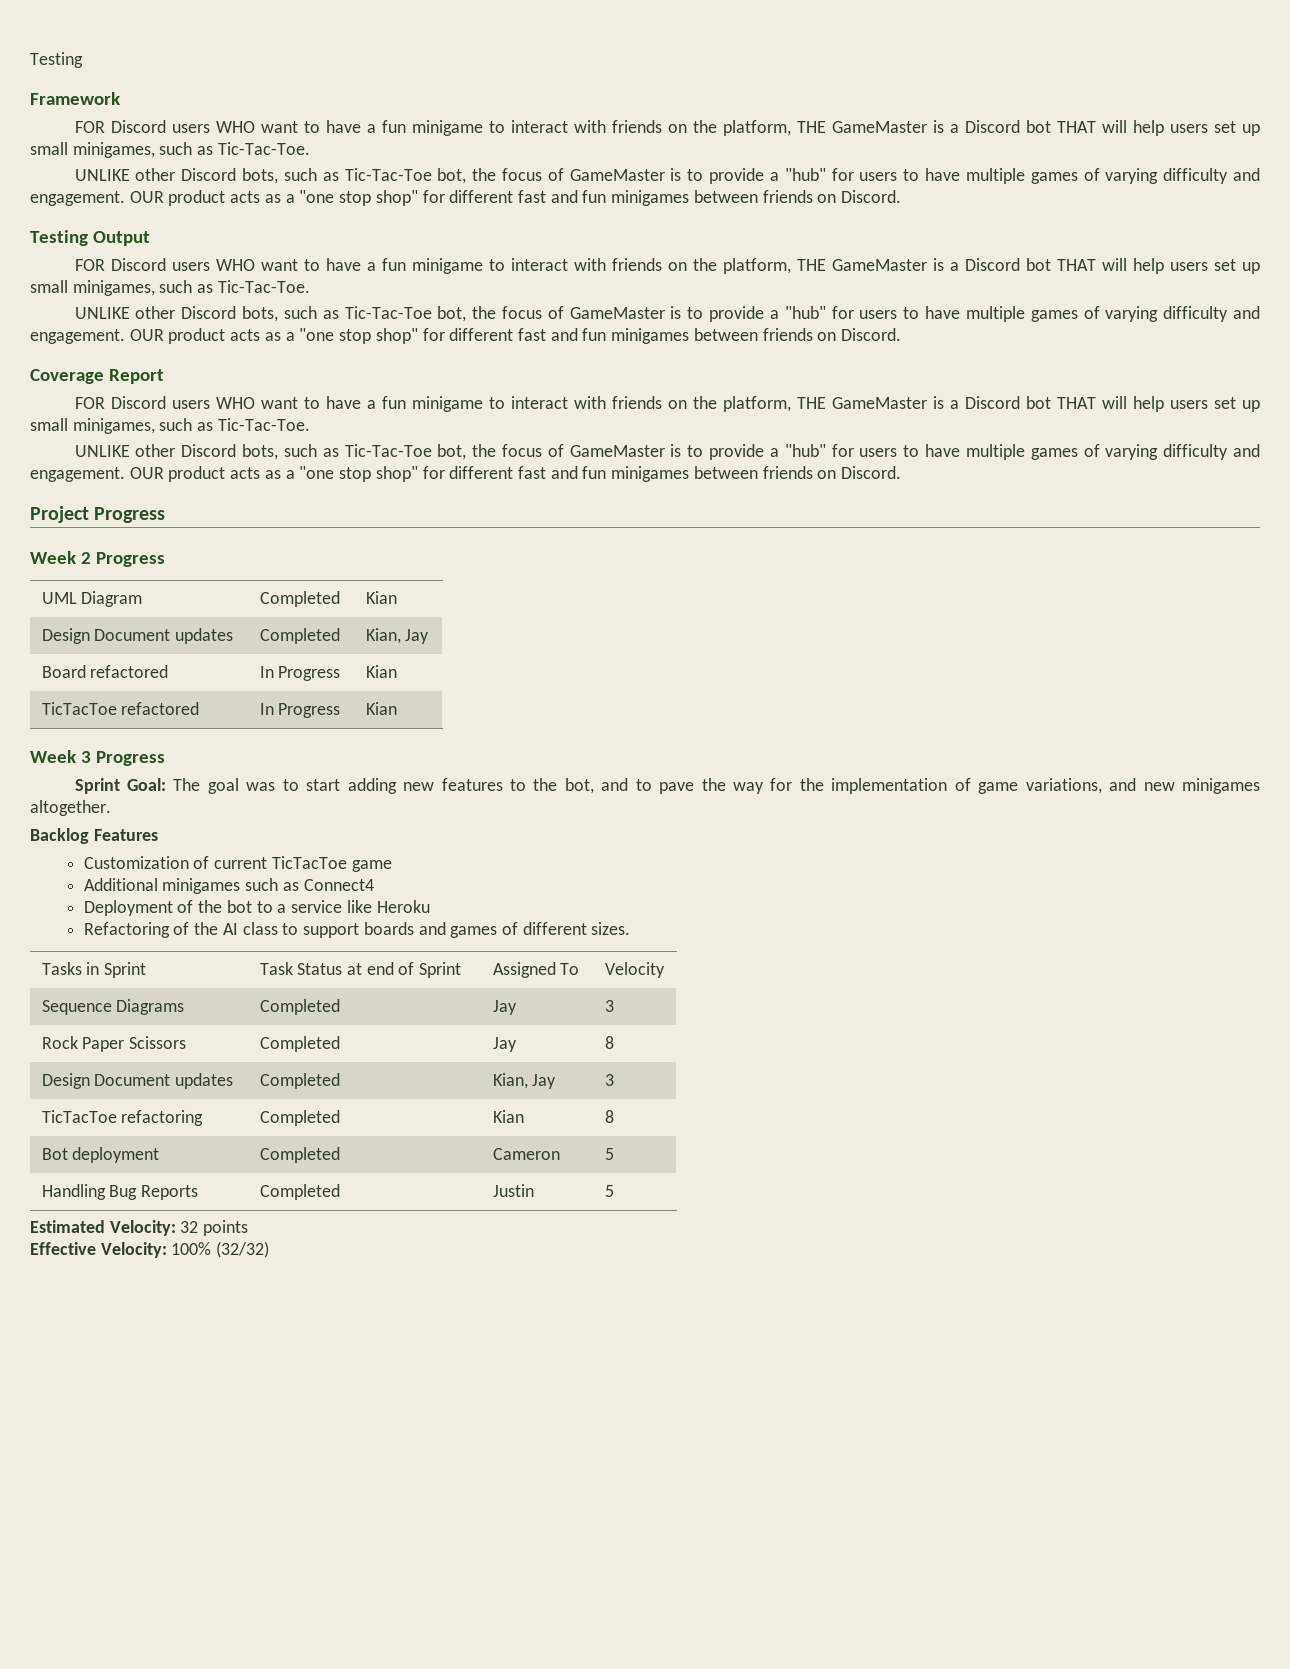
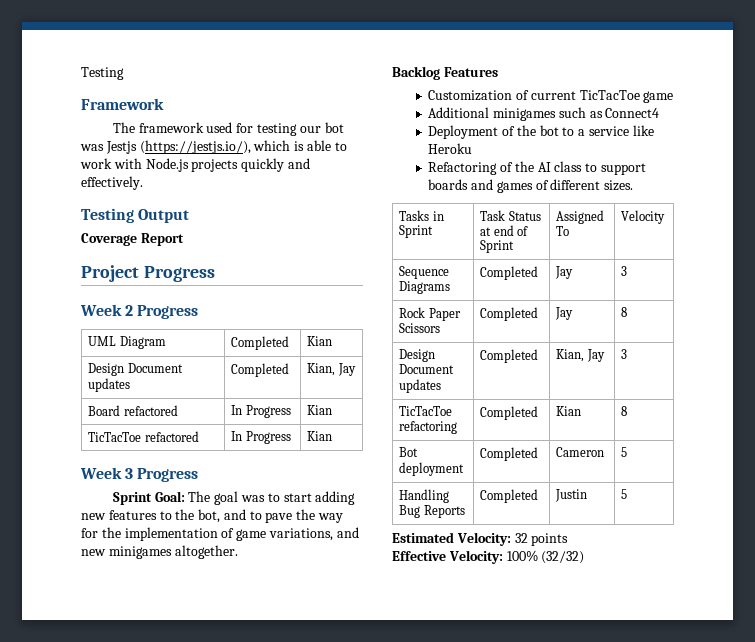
  Framework
- FOR Discord users WHO want to have a fun minigame to interact with friends on the platform, THE GameMaster is a Discord bot THAT will help users set up small minigames, such as Tic-Tac-Toe.
- UNLIKE other Discord bots, such as Tic-Tac-Toe bot, the focus of GameMaster is to provide a "hub" for users to have multiple games of varying difficulty and engagement. OUR product acts as a "one stop shop" for different fast and fun minigames between friends on Discord.
+ The framework used for testing our bot was Jestjs (https://jestjs.io/), which is able to work with Node.js projects quickly and effectively.
  Testing Output
- FOR Discord users WHO want to have a fun minigame to interact with friends on the platform, THE GameMaster is a Discord bot THAT will help users set up small minigames, such as Tic-Tac-Toe.
- UNLIKE other Discord bots, such as Tic-Tac-Toe bot, the focus of GameMaster is to provide a "hub" for users to have multiple games of varying difficulty and engagement. OUR product acts as a "one stop shop" for different fast and fun minigames between friends on Discord.
  Coverage Report
- FOR Discord users WHO want to have a fun minigame to interact with friends on the platform, THE GameMaster is a Discord bot THAT will help users set up small minigames, such as Tic-Tac-Toe.
- UNLIKE other Discord bots, such as Tic-Tac-Toe bot, the focus of GameMaster is to provide a "hub" for users to have multiple games of varying difficulty and engagement. OUR product acts as a "one stop shop" for different fast and fun minigames between friends on Discord.

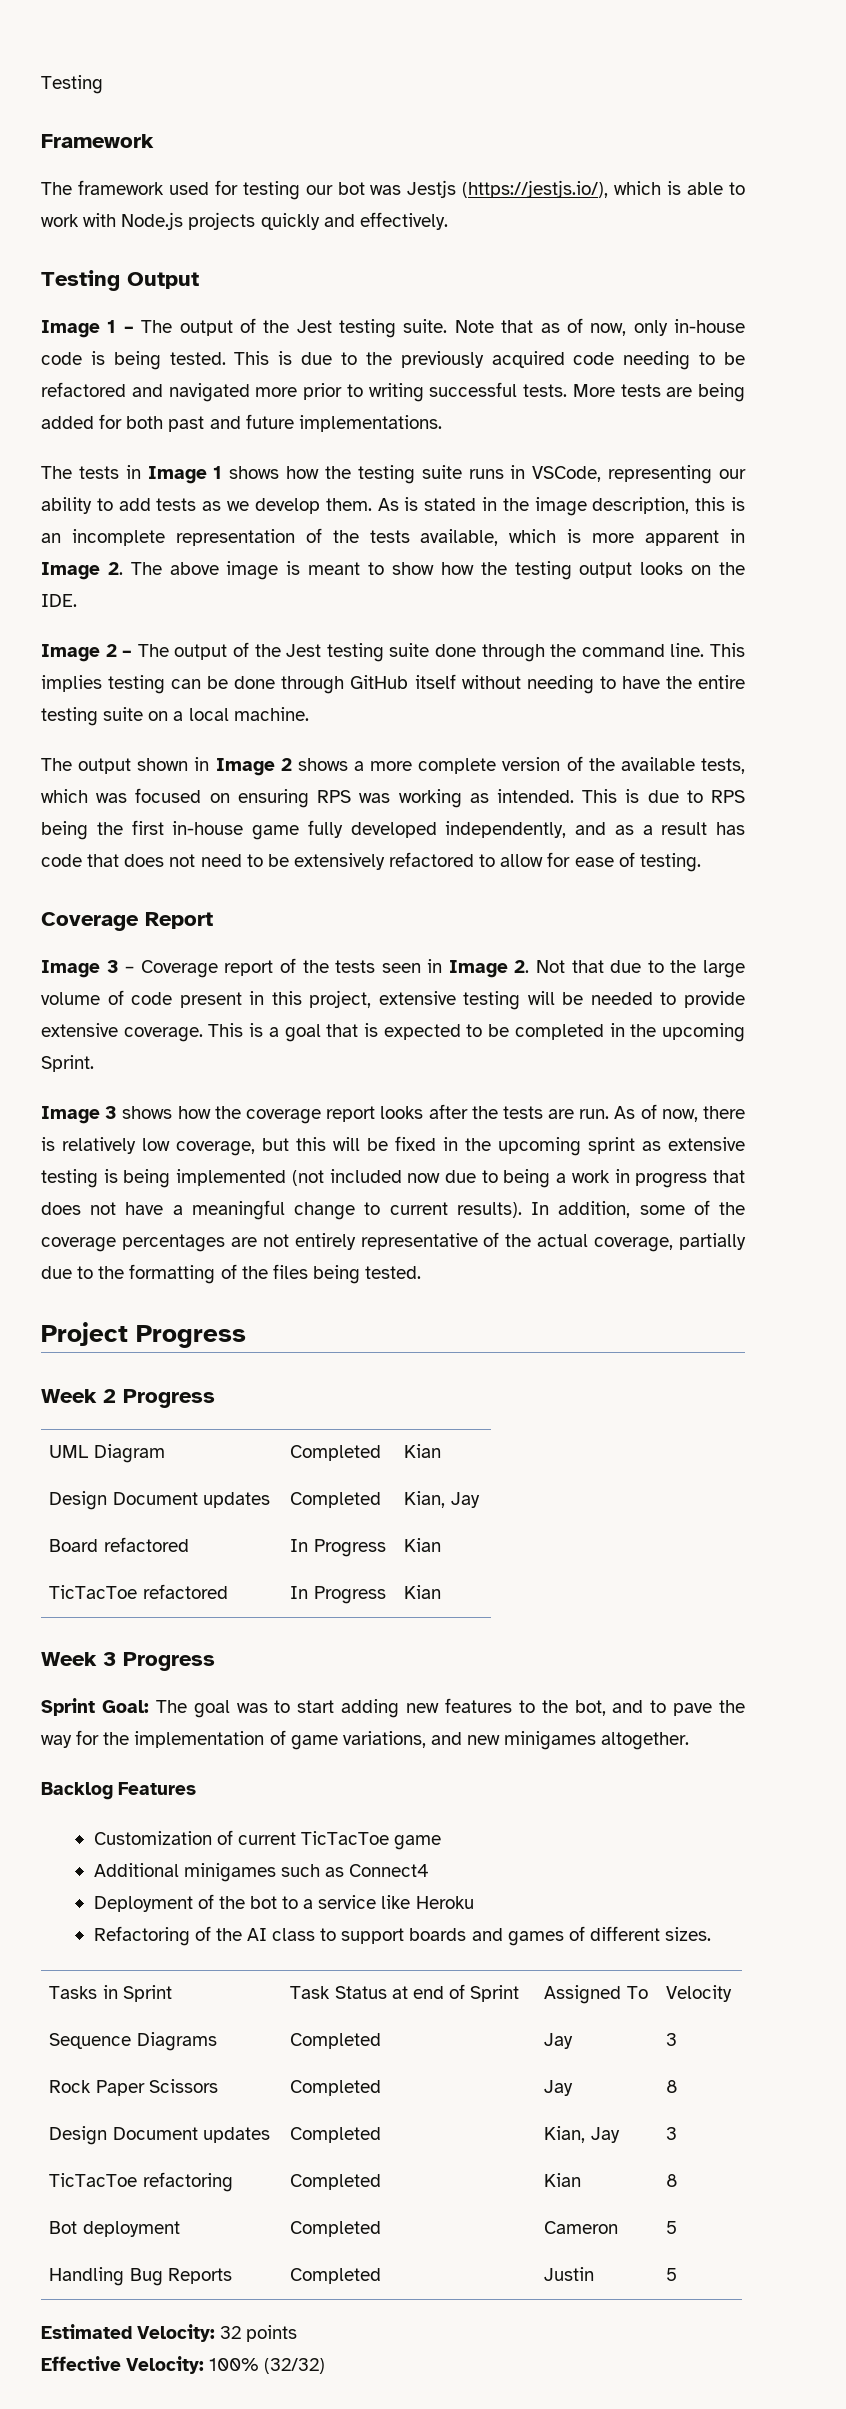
+ Image 1 – The output of the Jest testing suite. Note that as of now, only in-house code is being tested. This is due to the previously acquired code needing to be refactored and navigated more prior to writing successful tests. More tests are being added for both past and future implementations.
+ The tests in Image 1 shows how the testing suite runs in VSCode, representing our ability to add tests as we develop them. As is stated in the image description, this is an incomplete representation of the tests available, which is more apparent in Image 2. The above image is meant to show how the testing output looks on the IDE.
+ Image 2 – The output of the Jest testing suite done through the command line. This implies testing can be done through GitHub itself without needing to have the entire testing suite on a local machine.
+ The output shown in Image 2 shows a more complete version of the available tests, which was focused on ensuring RPS was working as intended. This is due to RPS being the first in-house game fully developed independently, and as a result has code that does not need to be extensively refactored to allow for ease of testing.
  Coverage Report
+ Image 3 – Coverage report of the tests seen in Image 2. Not that due to the large volume of code present in this project, extensive testing will be needed to provide extensive coverage. This is a goal that is expected to be completed in the upcoming Sprint.
+ Image 3 shows how the coverage report looks after the tests are run. As of now, there is relatively low coverage, but this will be fixed in the upcoming sprint as extensive testing is being implemented (not included now due to being a work in progress that does not have a meaningful change to current results). In addition, some of the coverage percentages are not entirely representative of the actual coverage, partially due to the formatting of the files being tested.

